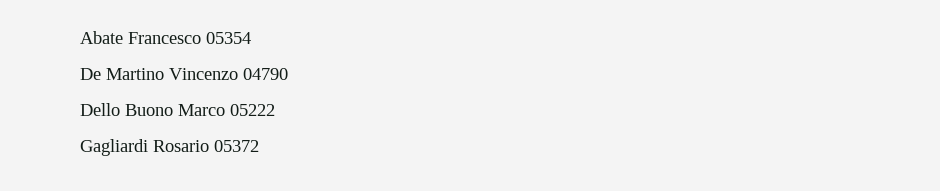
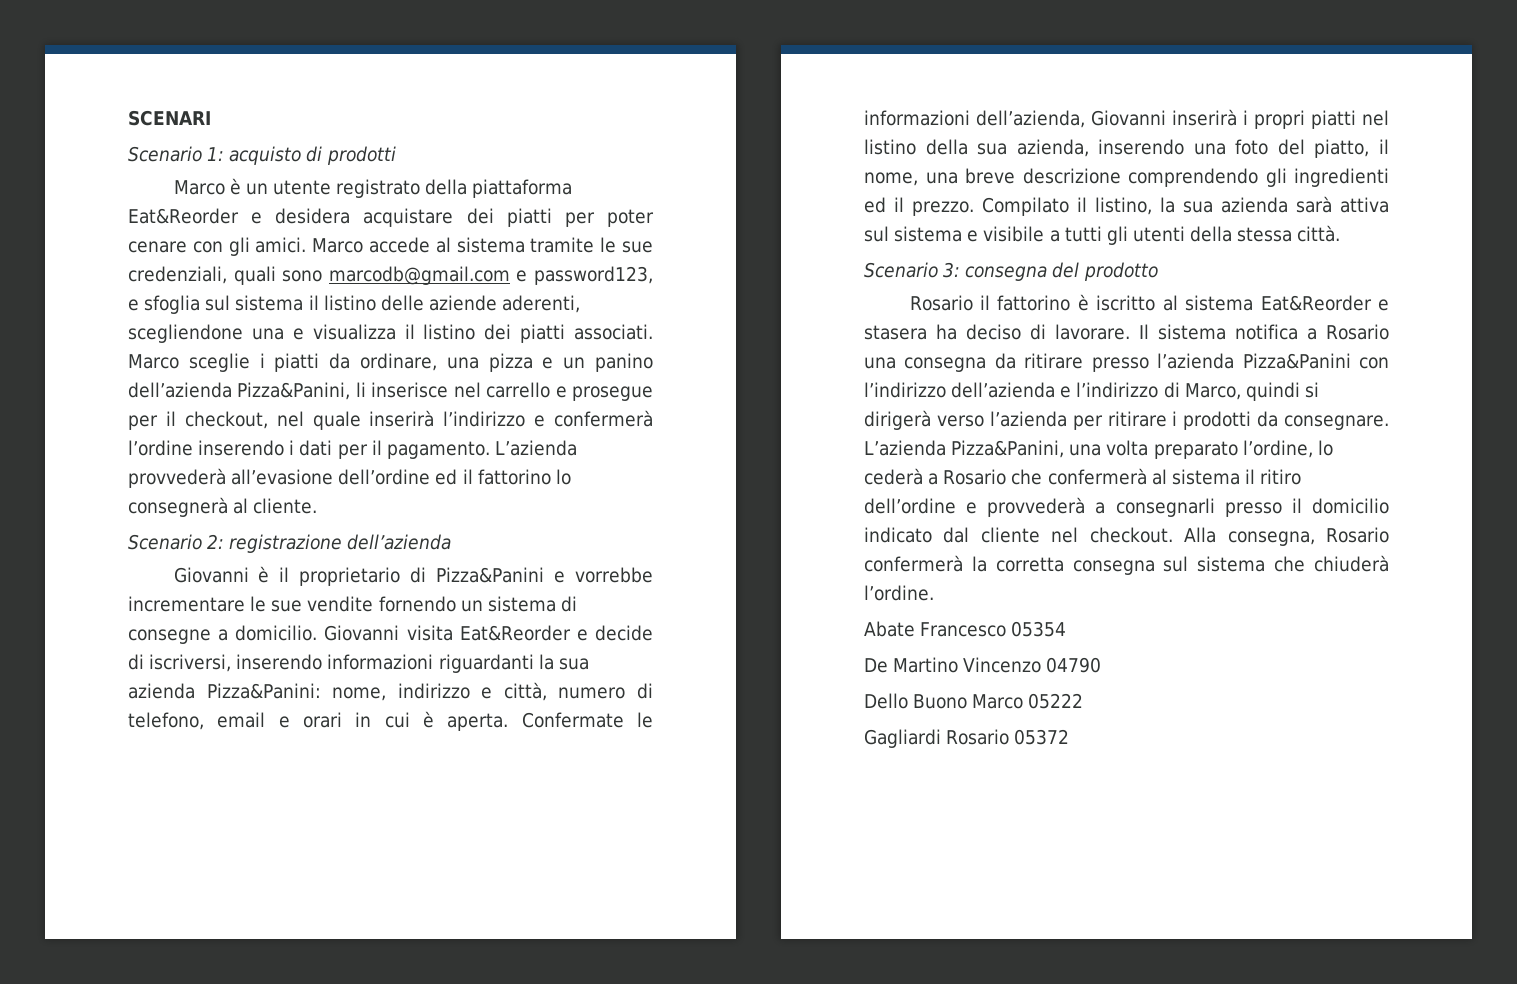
+ SCENARI
+ Scenario 1: acquisto di prodotti
+ Marco è un utente registrato della piattaforma Eat&Reorder e desidera acquistare dei piatti per poter cenare con gli amici. Marco accede al sistema tramite le sue credenziali, quali sono marcodb@gmail.com e password123, e sfoglia sul sistema il listino delle aziende aderenti, scegliendone una e visualizza il listino dei piatti associati. Marco sceglie i piatti da ordinare, una pizza e un panino dell’azienda Pizza&Panini, li inserisce nel carrello e prosegue per il checkout, nel quale inserirà l’indirizzo e confermerà l’ordine inserendo i dati per il pagamento. L’azienda provvederà all’evasione dell’ordine ed il fattorino lo consegnerà al cliente.
+ Scenario 2: registrazione dell’azienda
+ Giovanni è il proprietario di Pizza&Panini e vorrebbe incrementare le sue vendite fornendo un sistema di consegne a domicilio. Giovanni visita Eat&Reorder e decide di iscriversi, inserendo informazioni riguardanti la sua azienda Pizza&Panini: nome, indirizzo e città, numero di telefono, email e orari in cui è aperta. Confermate le informazioni dell’azienda, Giovanni inserirà i propri piatti nel listino della sua azienda, inserendo una foto del piatto, il nome, una breve descrizione comprendendo gli ingredienti ed il prezzo. Compilato il listino, la sua azienda sarà attiva sul sistema e visibile a tutti gli utenti della stessa città.
+ Scenario 3: consegna del prodotto
+ Rosario il fattorino è iscritto al sistema Eat&Reorder e stasera ha deciso di lavorare. Il sistema notifica a Rosario una consegna da ritirare presso l’azienda Pizza&Panini con l’indirizzo dell’azienda e l’indirizzo di Marco, quindi si dirigerà verso l’azienda per ritirare i prodotti da consegnare. L’azienda Pizza&Panini, una volta preparato l’ordine, lo cederà a Rosario che confermerà al sistema il ritiro dell’ordine e provvederà a consegnarli presso il domicilio indicato dal cliente nel checkout. Alla consegna, Rosario confermerà la corretta consegna sul sistema che chiuderà l’ordine.

